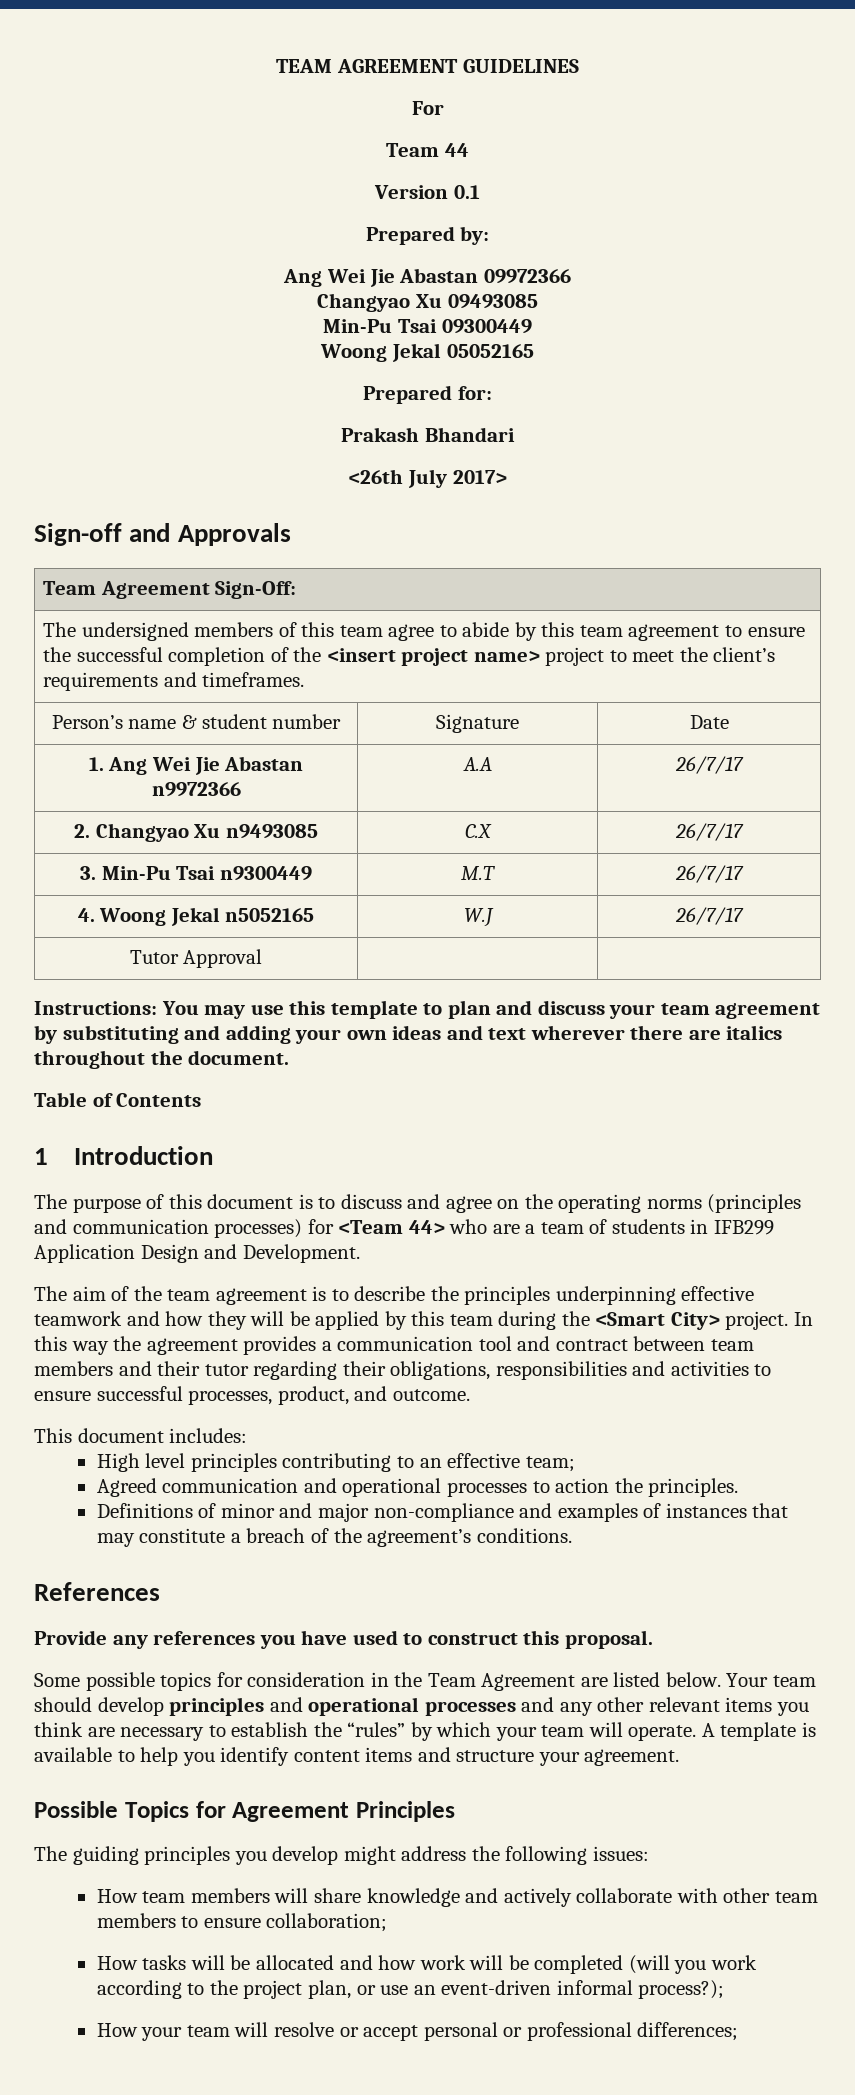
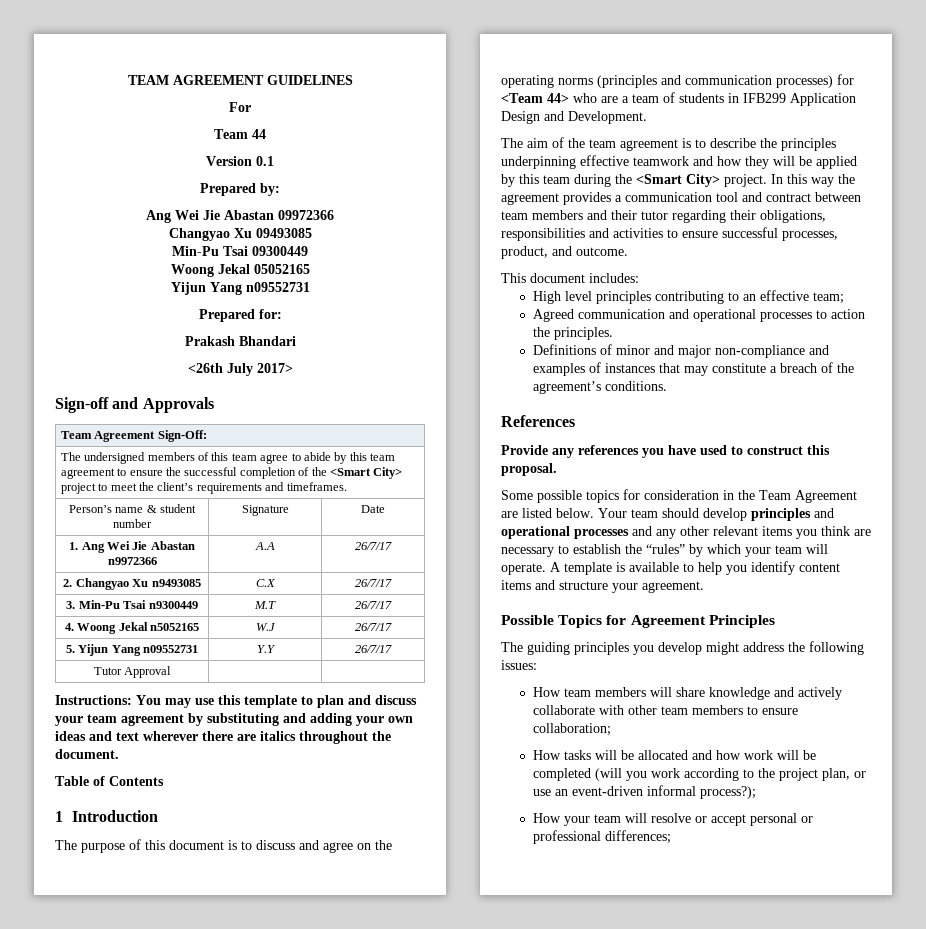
  Woong Jekal 05052165
+ Yijun Yang n09552731
- The undersigned members of this team agree to abide by this team agreement to ensure the successful completion of the <insert project name> project to meet the client’s requirements and timeframes.
+ The undersigned members of this team agree to abide by this team agreement to ensure the successful completion of the <Smart City> project to meet the client’s requirements and timeframes.
+ 5. Yijun Yang n09552731 | Y.Y | 26/7/17

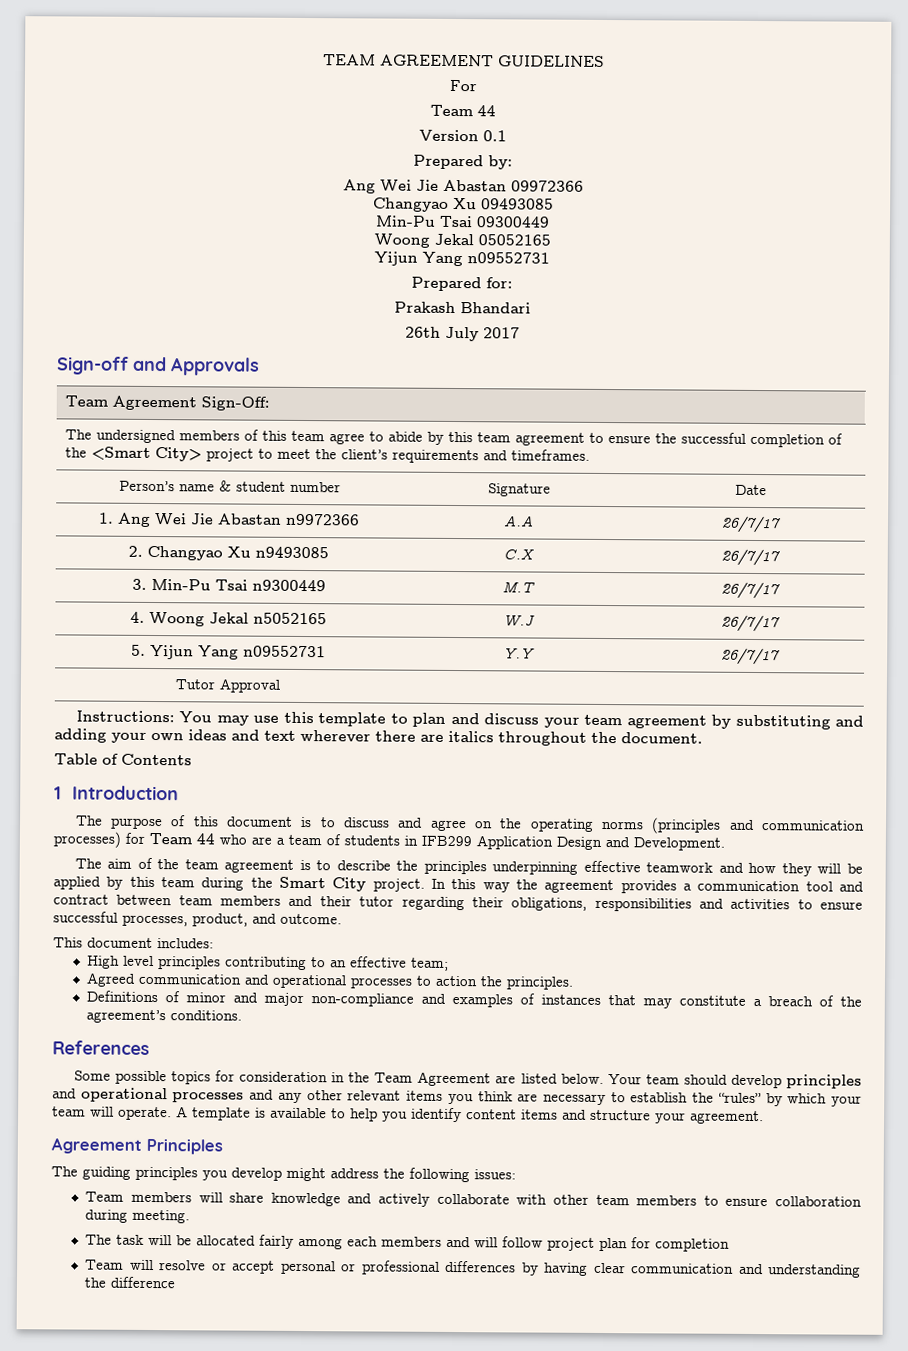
- <26th July 2017>
+ 26th July 2017
- The purpose of this document is to discuss and agree on the operating norms (principles and communication processes) for <Team 44> who are a team of students in IFB299 Application Design and Development.
+ The purpose of this document is to discuss and agree on the operating norms (principles and communication processes) for Team 44 who are a team of students in IFB299 Application Design and Development.
- The aim of the team agreement is to describe the principles underpinning effective teamwork and how they will be applied by this team during the <Smart City> project.
+ The aim of the team agreement is to describe the principles underpinning effective teamwork and how they will be applied by this team during the Smart City project.
- Provide any references you have used to construct this proposal.
- Possible Topics for Agreement Principles
+ Agreement Principles
- How team members will share knowledge and actively collaborate with other team members to ensure collaboration;
- How tasks will be allocated and how work will be completed (will you work according to the project plan, or use an event-driven informal process?);
- How your team will resolve or accept personal or professional differences;
+ Team members will share knowledge and actively collaborate with other team members to ensure collaboration during meeting.
+ The task will be allocated fairly among each members and will follow project plan for completion
+ Team will resolve or accept personal or professional differences by having clear communication and understanding the difference

